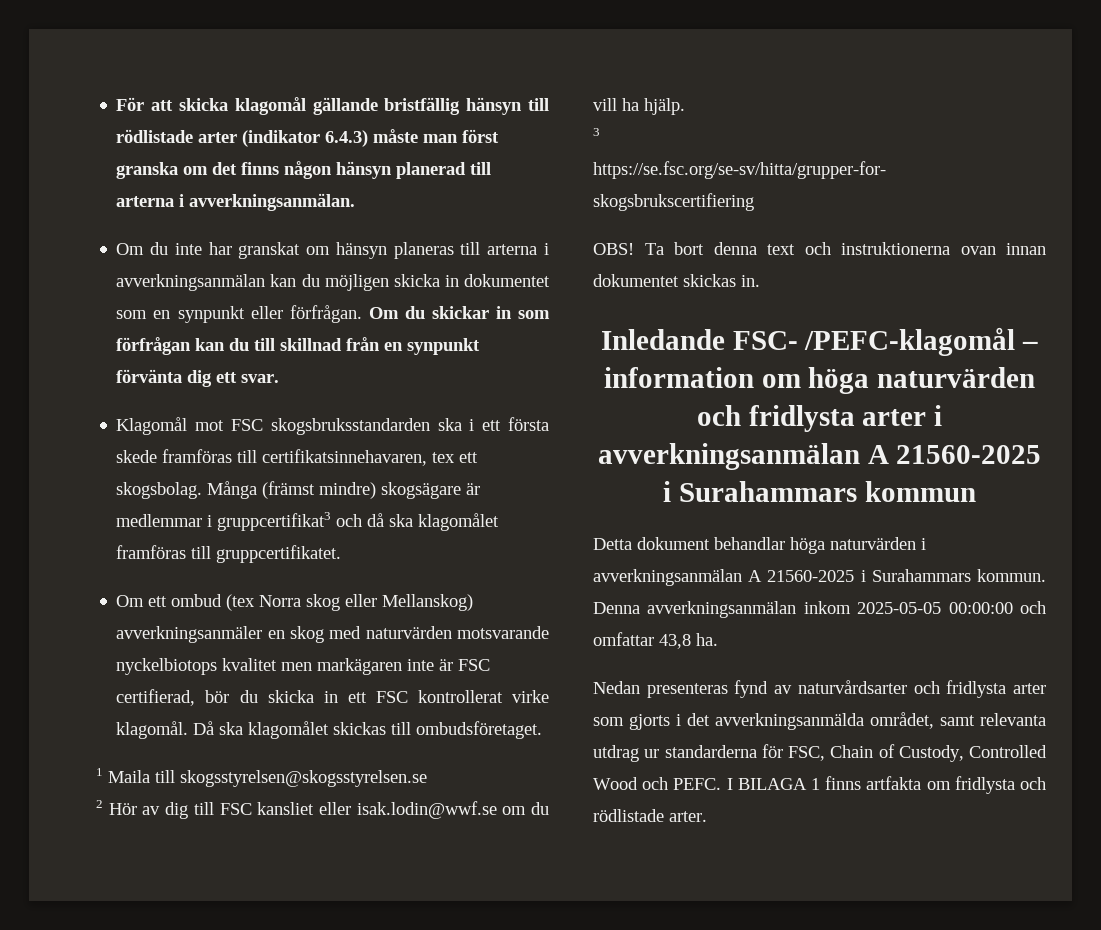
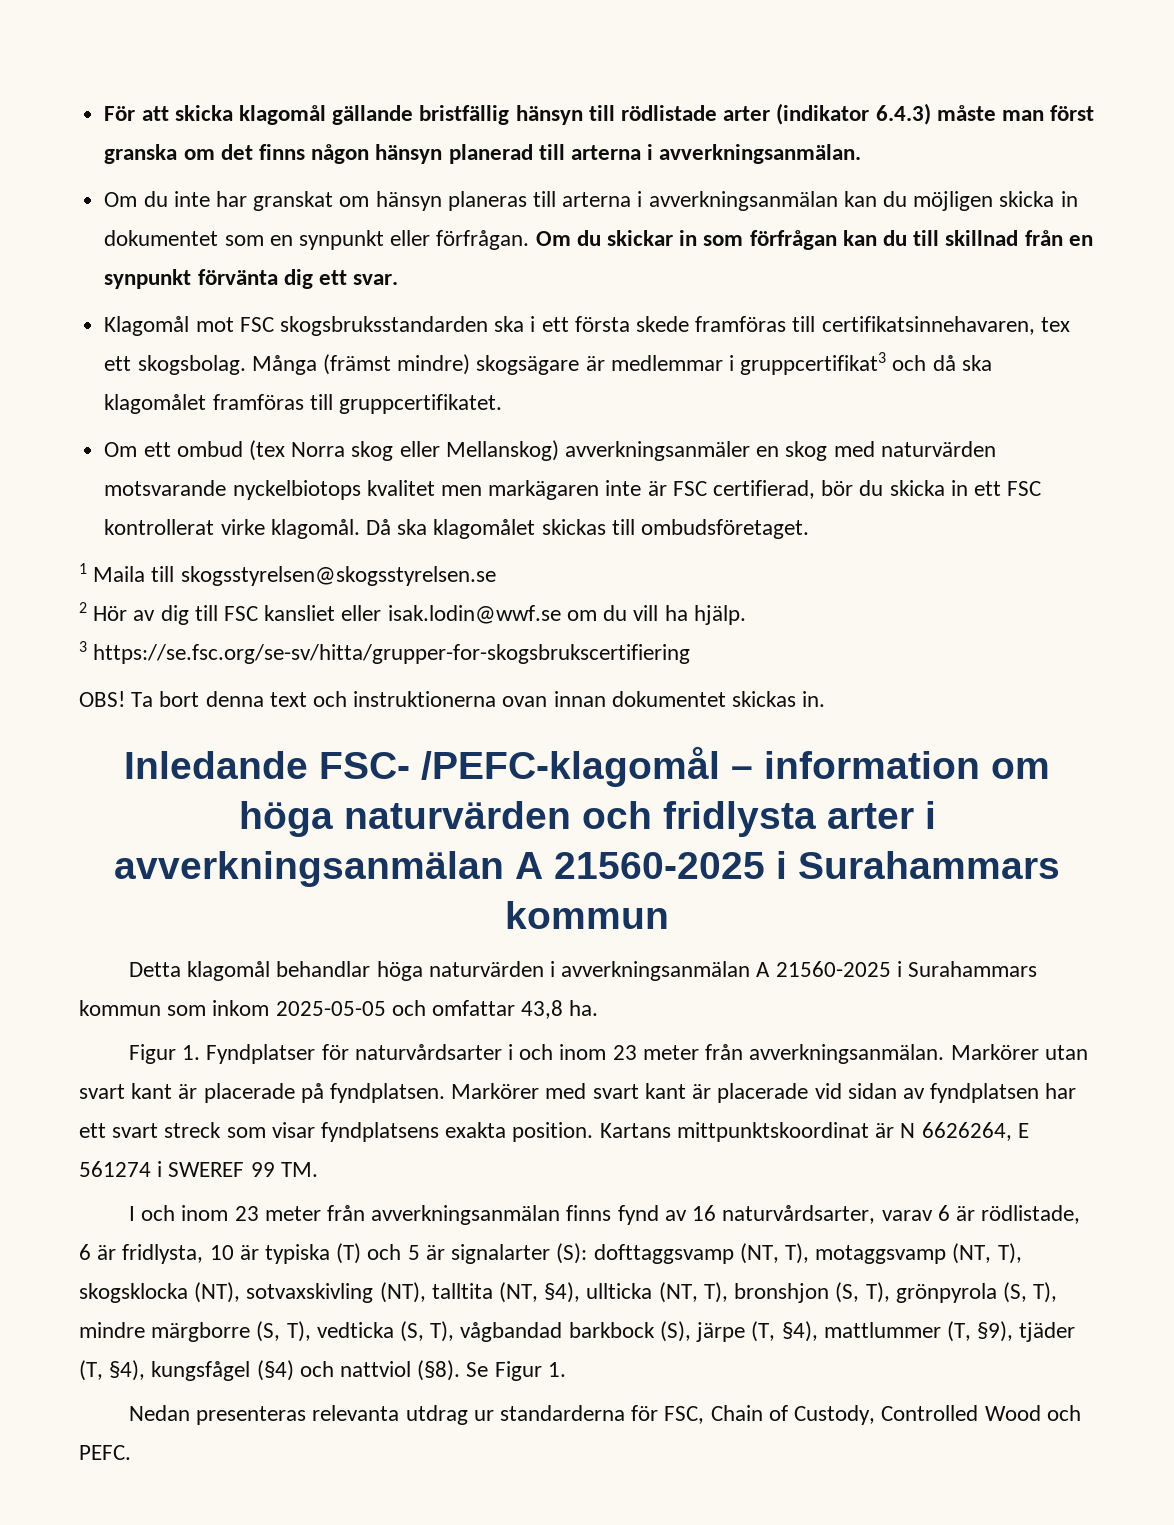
- Detta dokument behandlar höga naturvärden i avverkningsanmälan A 21560-2025 i Surahammars kommun. Denna avverkningsanmälan inkom 2025-05-05 00:00:00 och omfattar 43,8 ha.
+ Detta klagomål behandlar höga naturvärden i avverkningsanmälan A 21560-2025 i Surahammars kommun som inkom 2025-05-05 och omfattar 43,8 ha.
- Nedan presenteras fynd av naturvårdsarter och fridlysta arter som gjorts i det avverkningsanmälda området, samt relevanta utdrag ur standarderna för FSC, Chain of Custody, Controlled Wood och PEFC. I BILAGA 1 finns artfakta om fridlysta och rödlistade arter.
+ Figur 1. Fyndplatser för naturvårdsarter i och inom 23 meter från avverkningsanmälan. Markörer utan svart kant är placerade på fyndplatsen. Markörer med svart kant är placerade vid sidan av fyndplatsen har ett svart streck som visar fyndplatsens exakta position. Kartans mittpunktskoordinat är N 6626264, E 561274 i SWEREF 99 TM.
+ I och inom 23 meter från avverkningsanmälan finns fynd av 16 naturvårdsarter, varav 6 är rödlistade, 6 är fridlysta, 10 är typiska (T) och 5 är signalarter (S): dofttaggsvamp (NT, T), motaggsvamp (NT, T), skogsklocka (NT), sotvaxskivling (NT), talltita (NT, §4), ullticka (NT, T), bronshjon (S, T), grönpyrola (S, T), mindre märgborre (S, T), vedticka (S, T), vågbandad barkbock (S), järpe (T, §4), mattlummer (T, §9), tjäder (T, §4), kungsfågel (§4) och nattviol (§8). Se Figur 1.
+ Nedan presenteras relevanta utdrag ur standarderna för FSC, Chain of Custody, Controlled Wood och PEFC.

